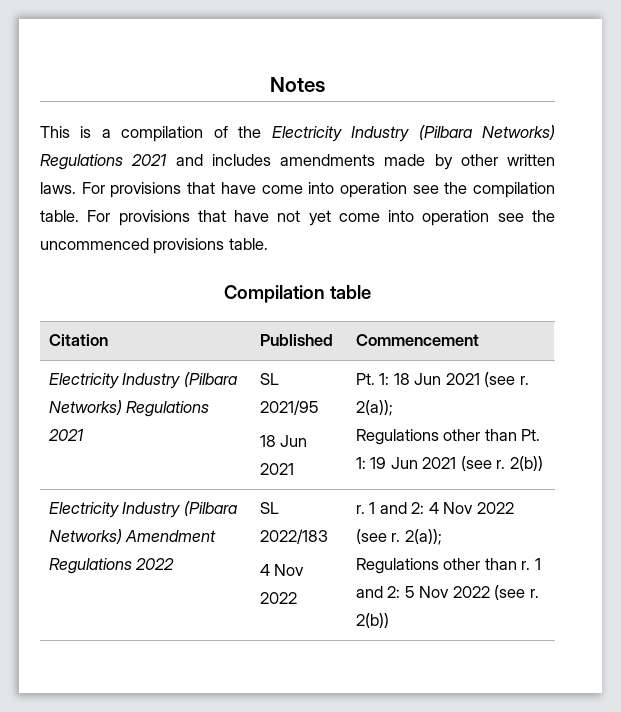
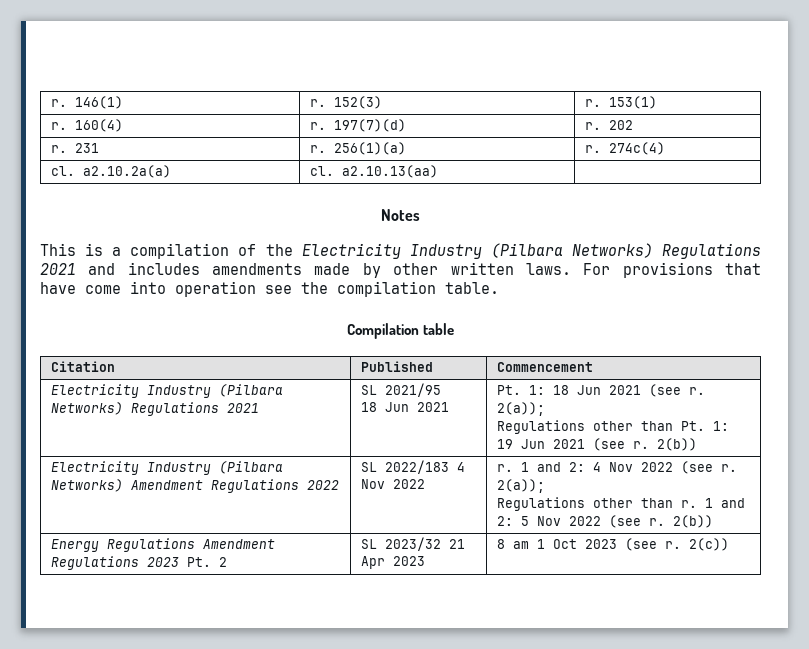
+ r. 146(1) | r. 152(3) | r. 153(1)
+ r. 160(4) | r. 197(7)(d) | r. 202
+ r. 231 | r. 256(1)(a) | r. 274c(4)
+ cl. a2.10.2a(a) | cl. a2.10.13(aa) |
- For provisions that have not yet come into operation see the uncommenced provisions table.
- Electricity Industry (Pilbara Networks) Amendment Regulations 2022 | SL 2022/183
- 4 Nov 2022 | r. 1 and 2: 4 Nov 2022 (see r. 2(a));
+ Electricity Industry (Pilbara Networks) Amendment Regulations 2022 | SL 2022/183 4 Nov 2022 | r. 1 and 2: 4 Nov 2022 (see r. 2(a));
+ Energy Regulations Amendment Regulations 2023 Pt. 2 | SL 2023/32 21 Apr 2023 | 8 am 1 Oct 2023 (see r. 2(c))

